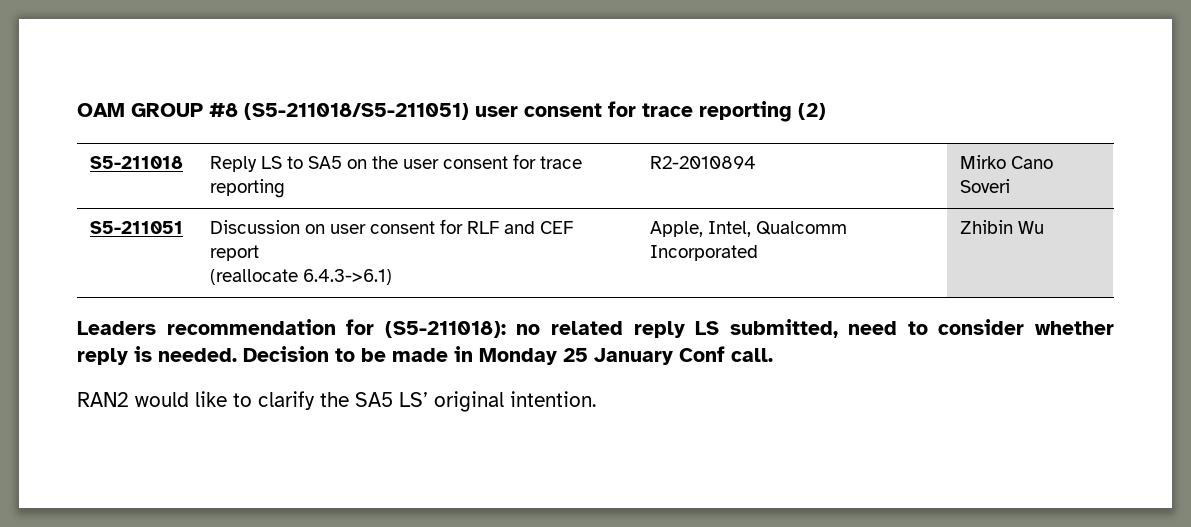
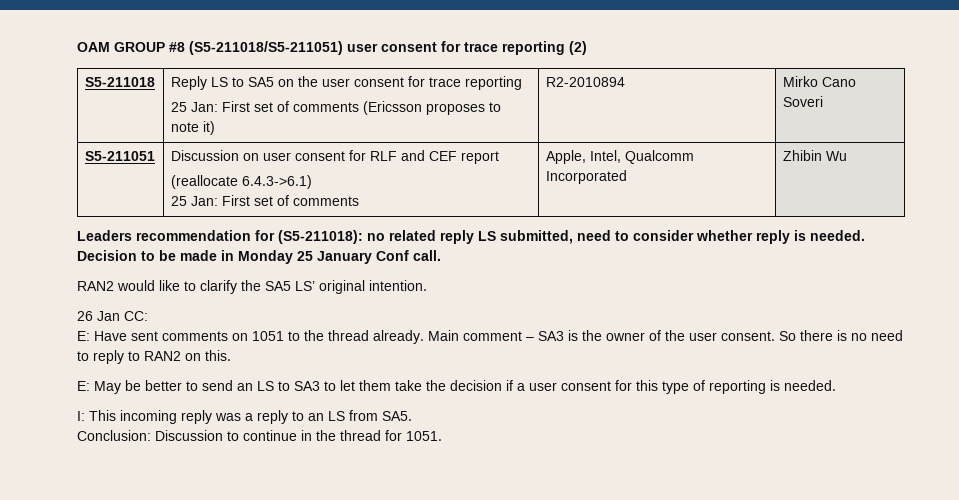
- S5-211018 | Reply LS to SA5 on the user consent for trace reporting | R2-2010894 | Mirko Cano Soveri
+ S5-211018 | Reply LS to SA5 on the user consent for trace reporting
+ 25 Jan: First set of comments (Ericsson proposes to note it) | R2-2010894 | Mirko Cano Soveri
  S5-211051 | Discussion on user consent for RLF and CEF report
- (reallocate 6.4.3->6.1) | Apple, Intel, Qualcomm Incorporated | Zhibin Wu
+ (reallocate 6.4.3->6.1)
+ 25 Jan: First set of comments | Apple, Intel, Qualcomm Incorporated | Zhibin Wu
+ 26 Jan CC:
+ E: Have sent comments on 1051 to the thread already. Main comment – SA3 is the owner of the user consent. So there is no need to reply to RAN2 on this.
+ E: May be better to send an LS to SA3 to let them take the decision if a user consent for this type of reporting is needed.
+ I: This incoming reply was a reply to an LS from SA5.
+ Conclusion: Discussion to continue in the thread for 1051.

